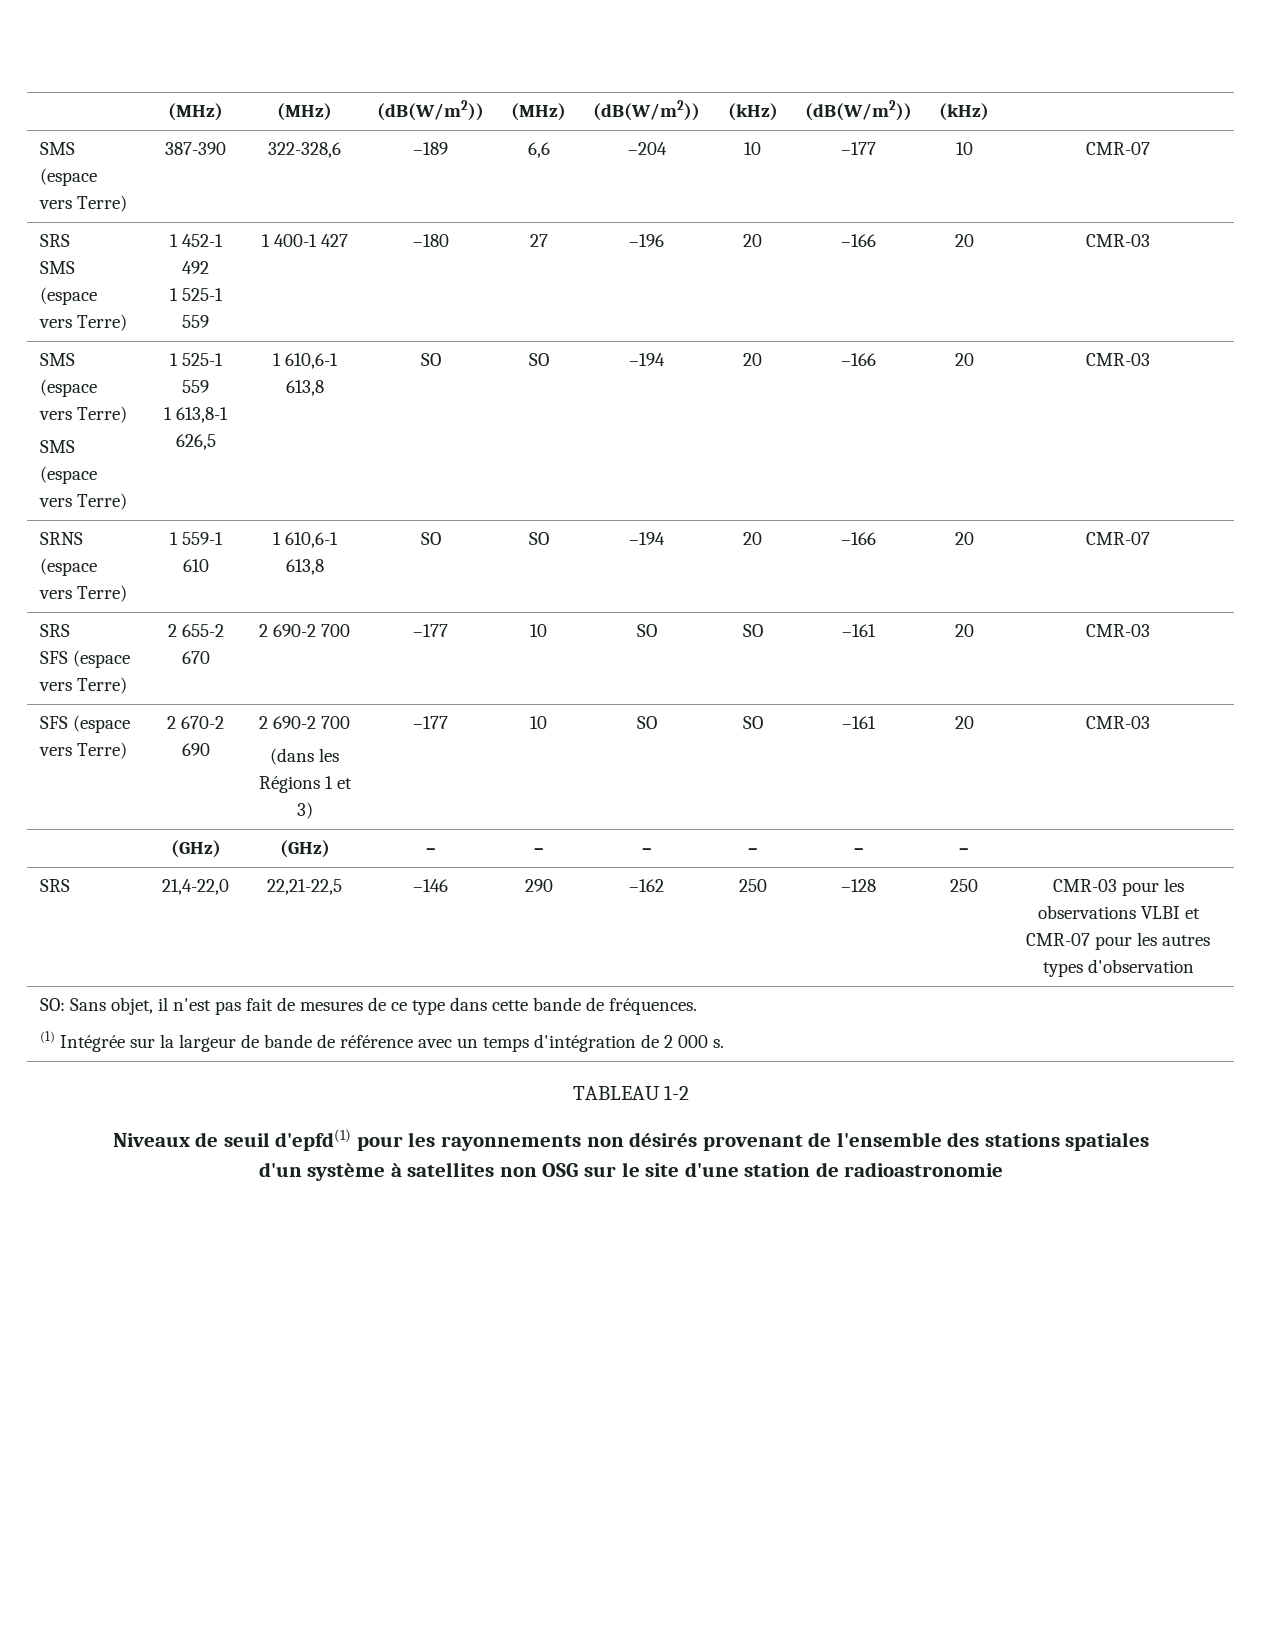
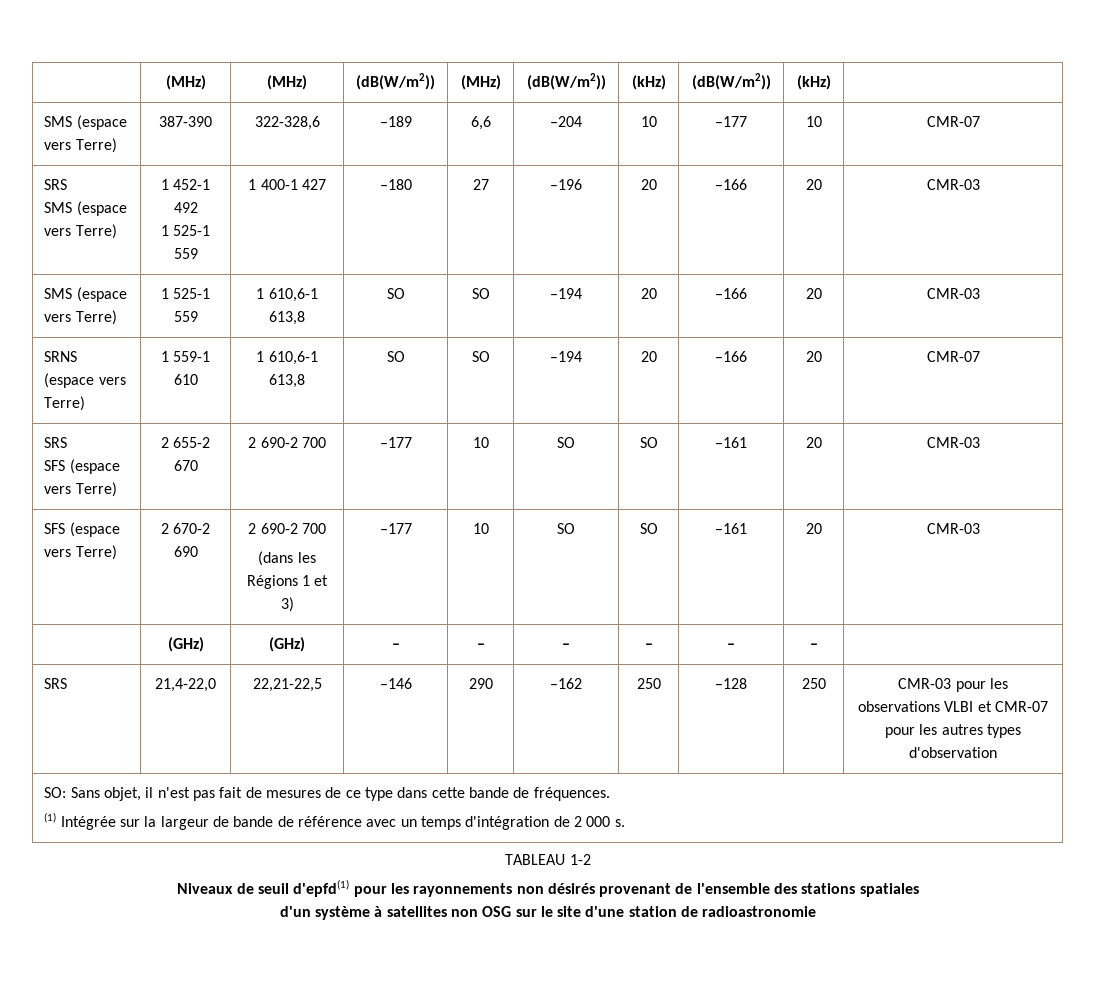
  SMS (espace vers Terre) | 387-390 | 322-328,6 | –189 | 6,6 | –204 | 10 | –177 | 10 | CMR-07
  SRS
  SMS (espace vers Terre) | 1 452-1 492
  1 525-1 559 | 1 400-1 427 | –180 | 27 | –196 | 20 | –166 | 20 | CMR-03
- SMS (espace vers Terre)
- SMS (espace vers Terre) | 1 525-1 559
- 1 613,8-1 626,5 | 1 610,6-1 613,8 | SO | SO | –194 | 20 | –166 | 20 | CMR-03
+ SMS (espace vers Terre) | 1 525-1 559 | 1 610,6-1 613,8 | SO | SO | –194 | 20 | –166 | 20 | CMR-03

